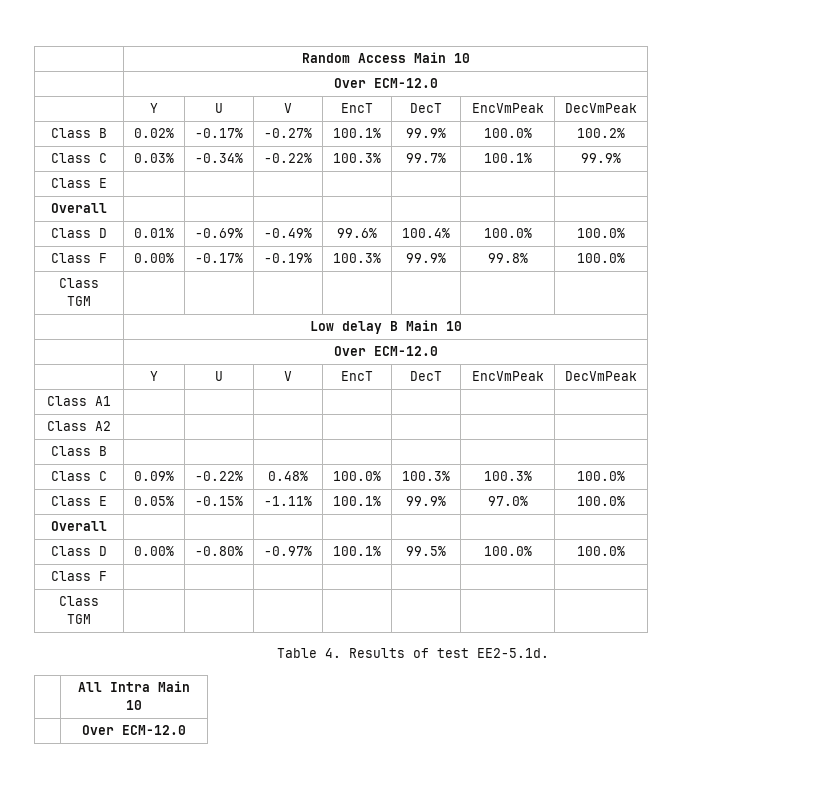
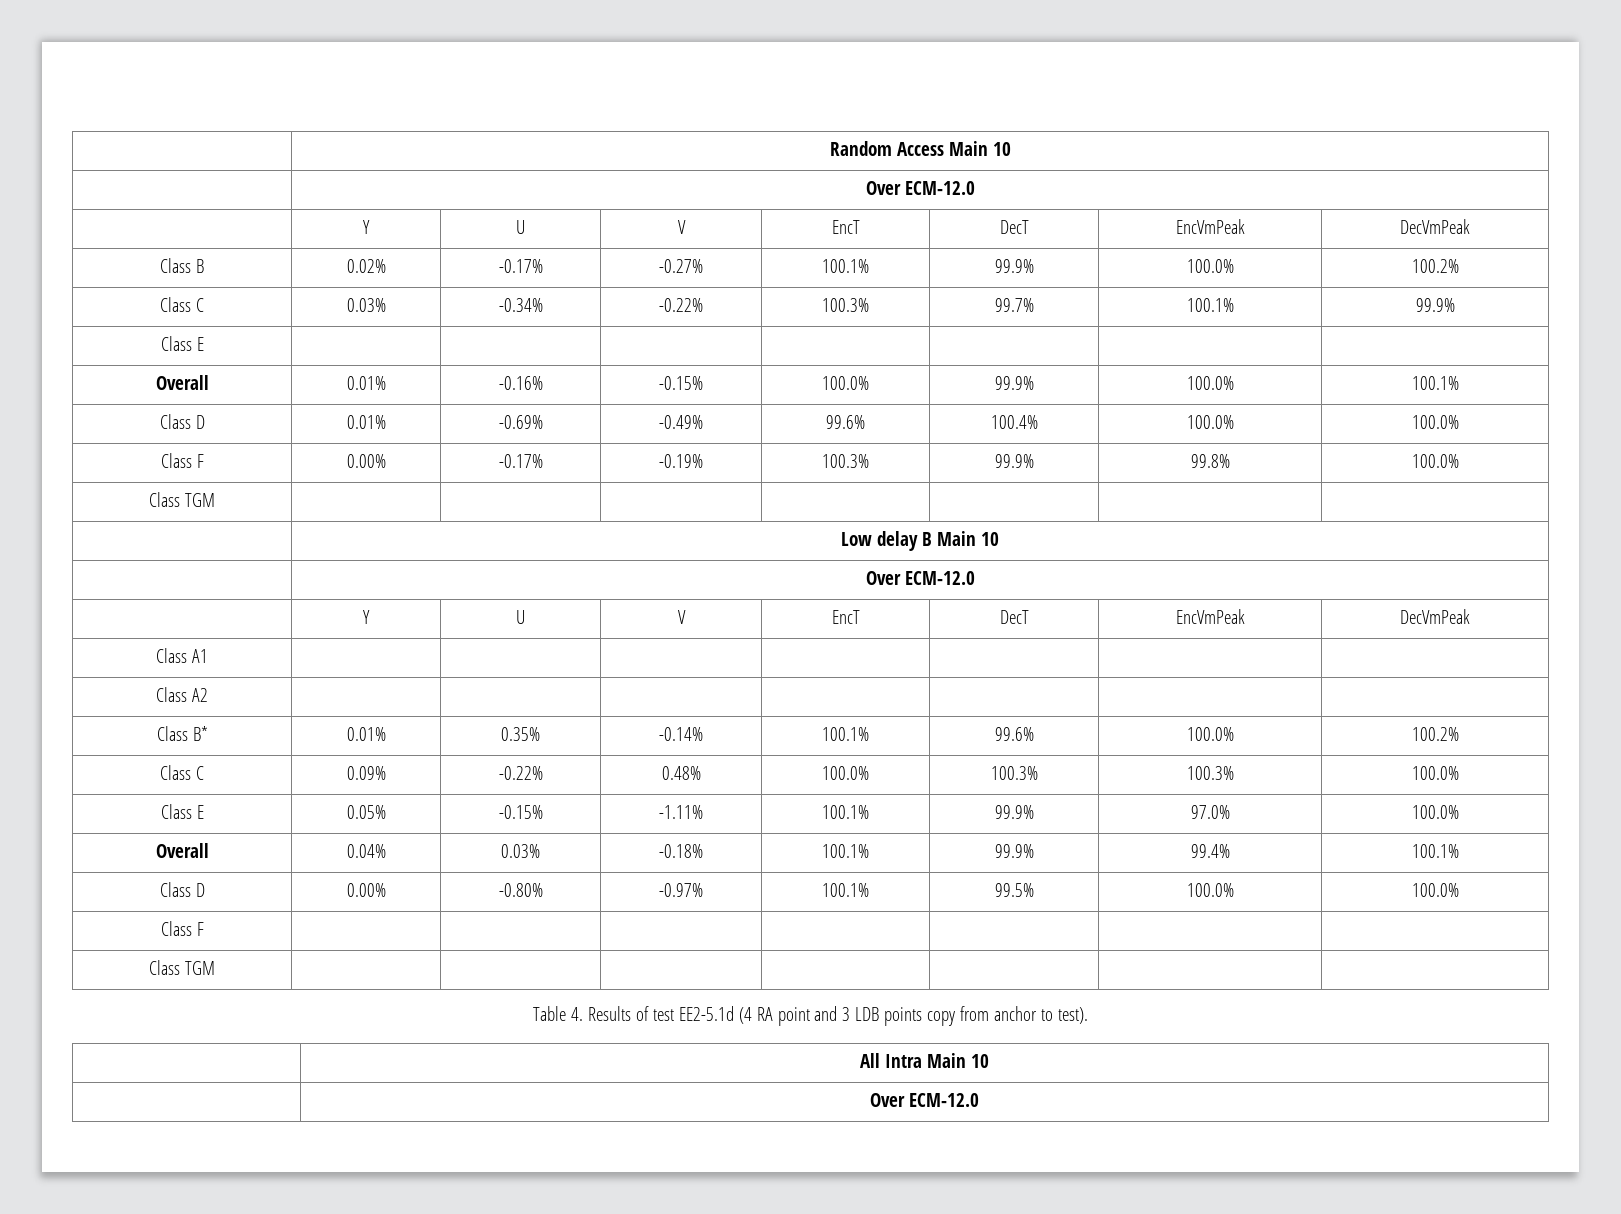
  Class E | | | | | | |
- Overall | | | | | | |
+ Overall | 0.01% | -0.16% | -0.15% | 100.0% | 99.9% | 100.0% | 100.1%
- Class B | | | | | | |
+ Class B* | 0.01% | 0.35% | -0.14% | 100.1% | 99.6% | 100.0% | 100.2%
  Class E | 0.05% | -0.15% | -1.11% | 100.1% | 99.9% | 97.0% | 100.0%
- Overall | | | | | | |
+ Overall | 0.04% | 0.03% | -0.18% | 100.1% | 99.9% | 99.4% | 100.1%
- Table 4. Results of test EE2-5.1d.
+ Table 4. Results of test EE2-5.1d (4 RA point and 3 LDB points copy from anchor to test).

